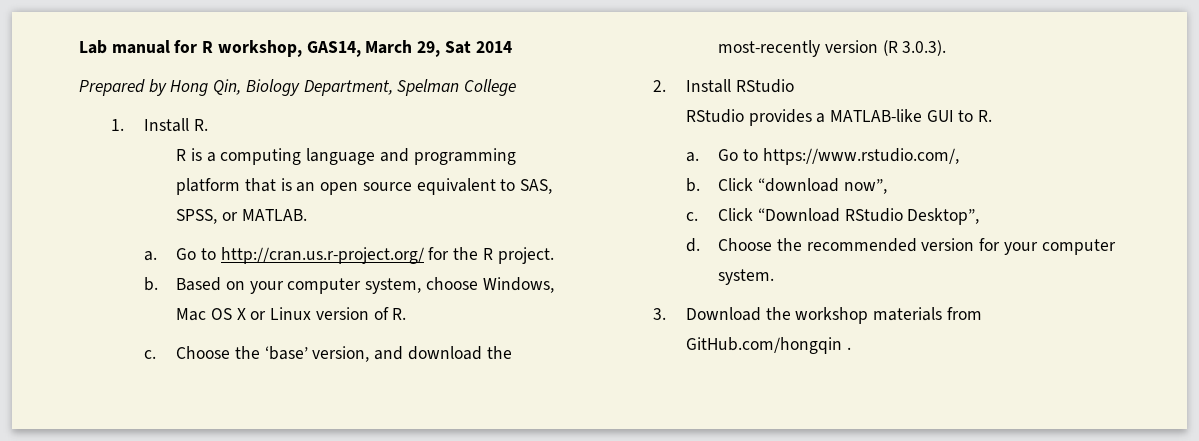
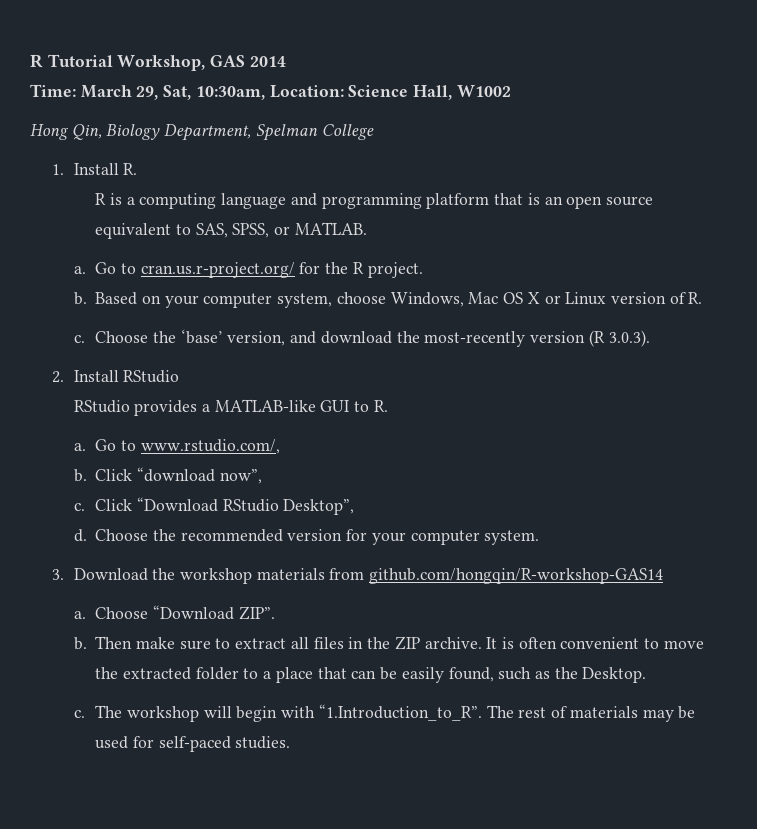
- Lab manual for R workshop, GAS14, March 29, Sat 2014
- Prepared by Hong Qin, Biology Department, Spelman College
+ R Tutorial Workshop, GAS 2014
+ Time: March 29, Sat, 10:30am, Location: Science Hall, W1002
+ Hong Qin, Biology Department, Spelman College
- Go to http://cran.us.r-project.org/ for the R project.
+ Go to cran.us.r-project.org/ for the R project.
- Go to https://www.rstudio.com/,
+ Go to www.rstudio.com/,
- 3. Download the workshop materials from GitHub.com/hongqin .
+ 3. Download the workshop materials from github.com/hongqin/R-workshop-GAS14
+ a. Choose “Download ZIP”.
+ b. Then make sure to extract all files in the ZIP archive. It is often convenient to move the extracted folder to a place that can be easily found, such as the Desktop.
+ c. The workshop will begin with “1.Introduction_to_R”. The rest of materials may be used for self-paced studies.

